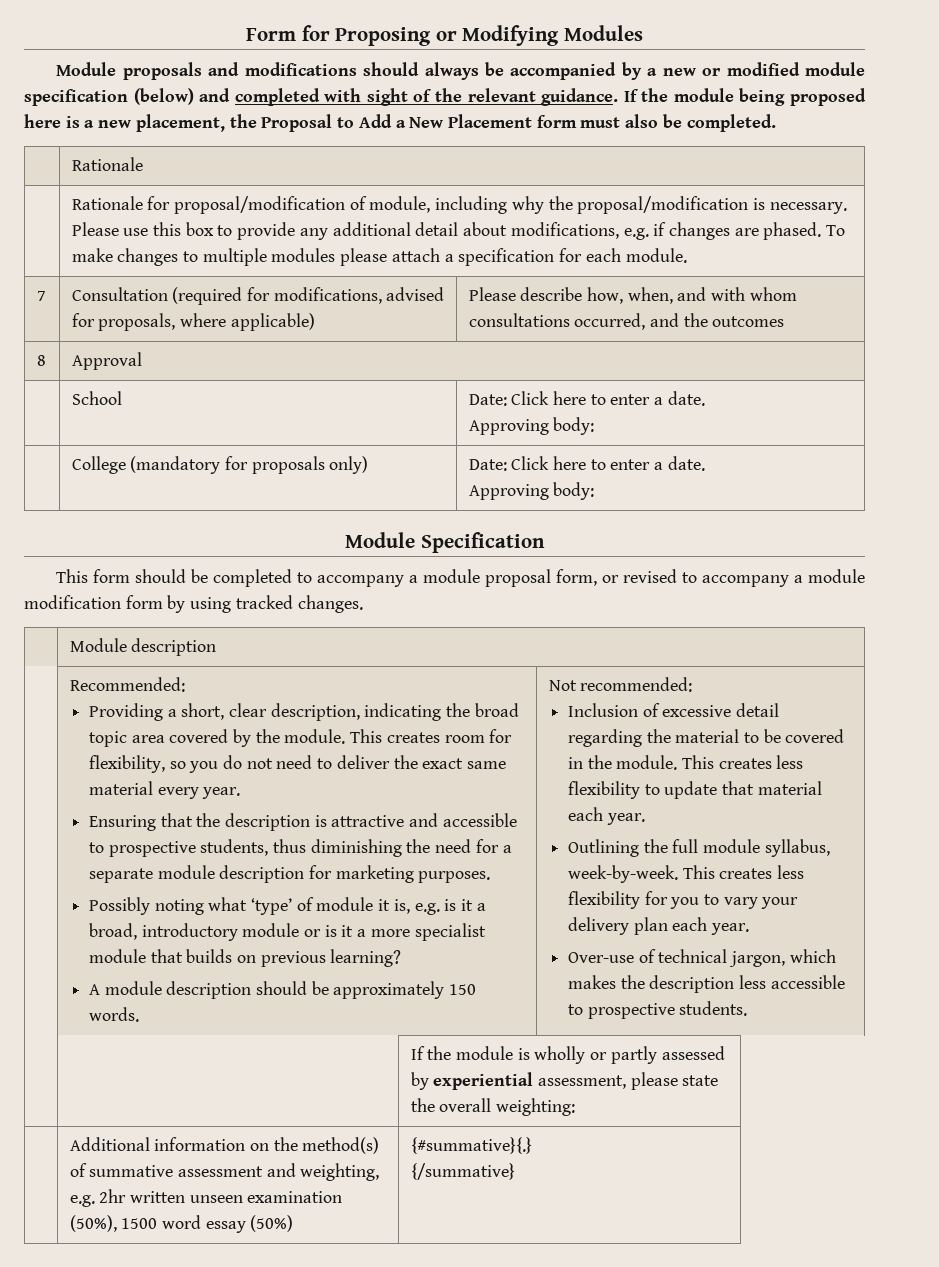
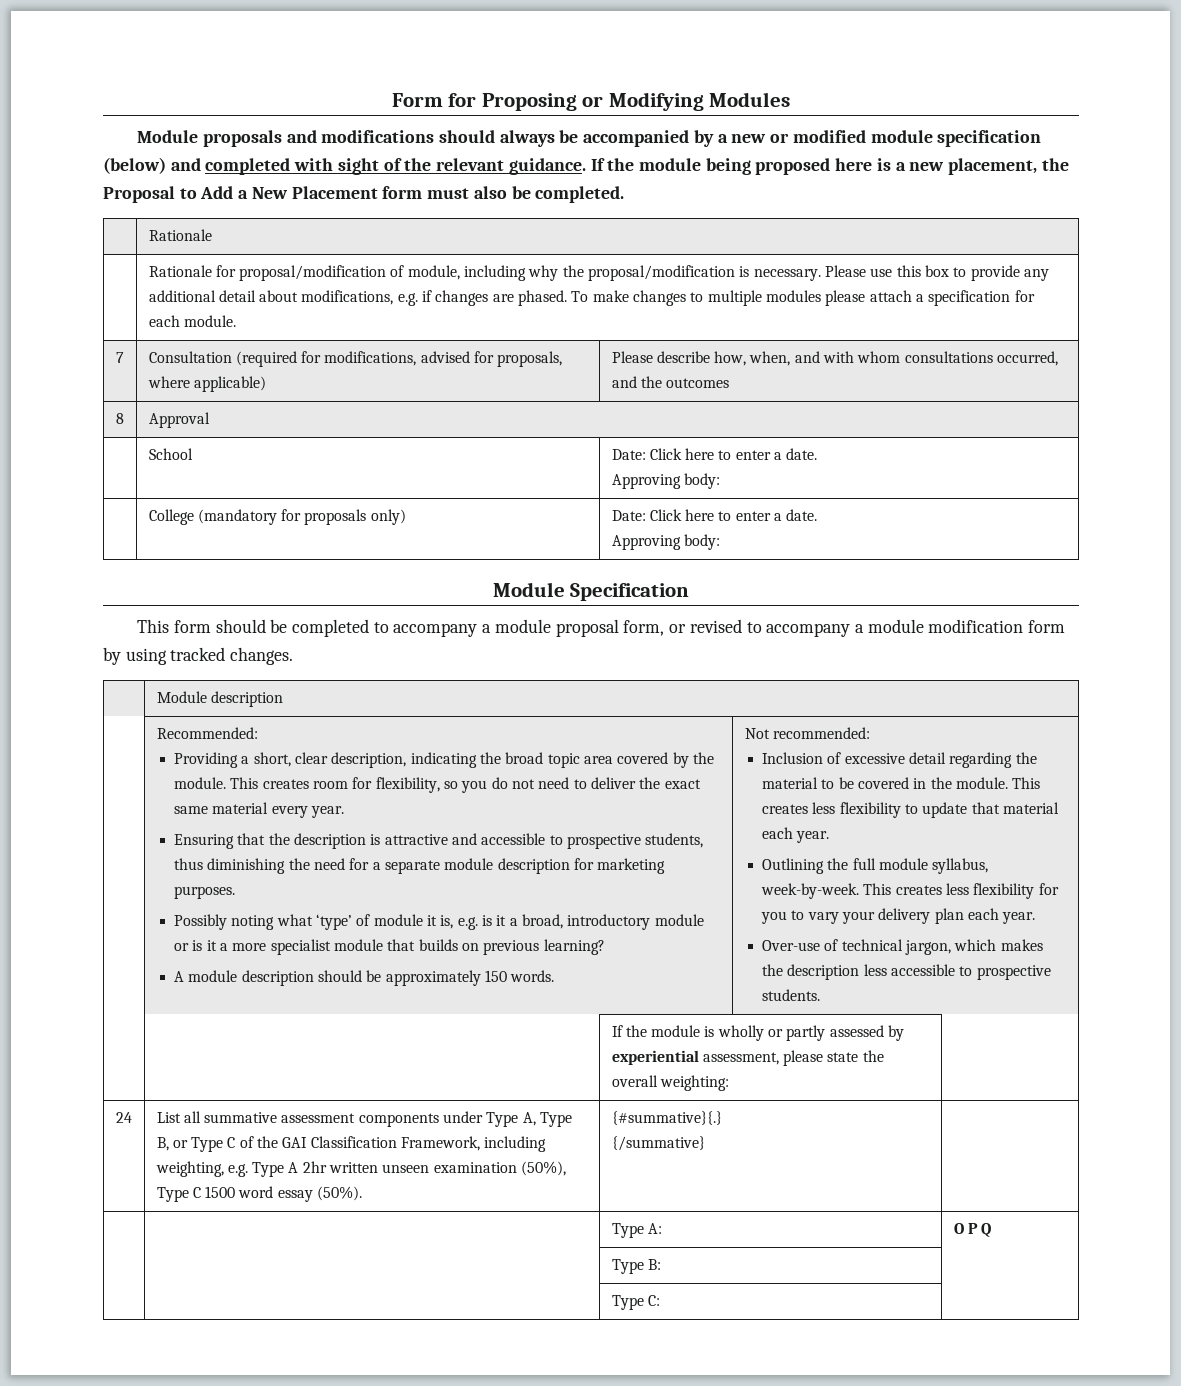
- | | If the module is wholly or partly assessed by experiential assessment, please state the overall weighting:
- | Additional information on the method(s) of summative assessment and weighting, e.g. 2hr written unseen examination (50%), 1500 word essay (50%) | {#summative}{.}
- {/summative}
+ | | If the module is wholly or partly assessed by experiential assessment, please state the overall weighting: |
+ 24 | List all summative assessment components under Type A, Type B, or Type C of the GAI Classification Framework, including weighting, e.g. Type A 2hr written unseen examination (50%), Type C 1500 word essay (50%). | {#summative}{.}
+ {/summative} |
+ | | Type A: | O P Q
+ | | Type B: |
+ | | Type C: |

